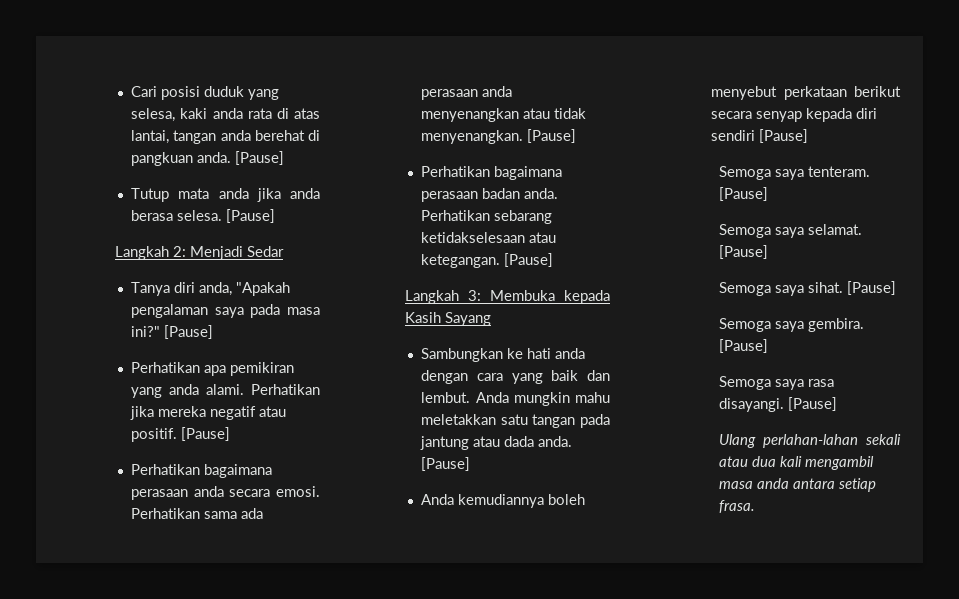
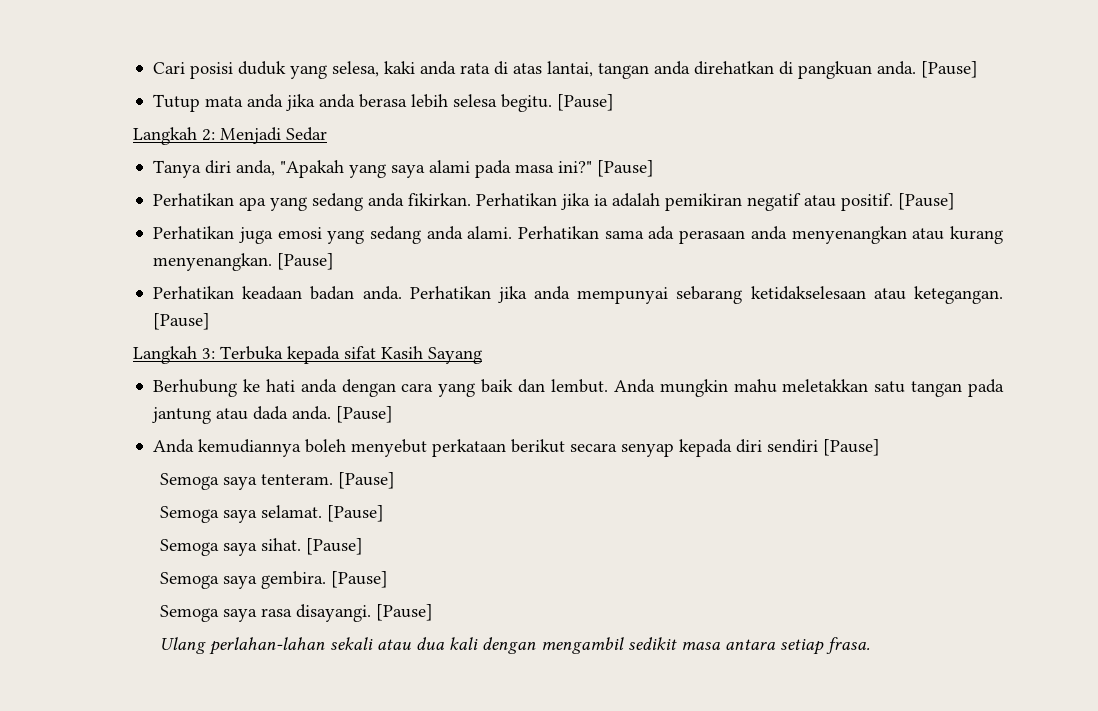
- Cari posisi duduk yang selesa, kaki anda rata di atas lantai, tangan anda berehat di pangkuan anda.
+ Cari posisi duduk yang selesa, kaki anda rata di atas lantai, tangan anda direhatkan di pangkuan anda.
- Tutup mata anda jika anda berasa selesa.
+ Tutup mata anda jika anda berasa lebih selesa begitu.
- Tanya diri anda, "Apakah pengalaman saya pada masa ini?"
+ Tanya diri anda, "Apakah yang saya alami pada masa ini?"
- Perhatikan apa pemikiran yang anda alami. Perhatikan jika mereka negatif atau positif.
+ Perhatikan apa yang sedang anda fikirkan. Perhatikan jika ia adalah pemikiran negatif atau positif.
- Perhatikan bagaimana perasaan anda secara emosi.
+ Perhatikan juga emosi yang sedang anda alami.
- Perhatikan sama ada perasaan anda menyenangkan atau tidak menyenangkan.
+ Perhatikan sama ada perasaan anda menyenangkan atau kurang menyenangkan.
- Perhatikan bagaimana perasaan badan anda.
+ Perhatikan keadaan badan anda.
- Perhatikan sebarang ketidakselesaan atau ketegangan.
+ Perhatikan jika anda mempunyai sebarang ketidakselesaan atau ketegangan.
- Langkah 3: Membuka kepada Kasih Sayang
+ Langkah 3: Terbuka kepada sifat Kasih Sayang
- Sambungkan ke hati anda dengan cara yang baik dan lembut.
+ Berhubung ke hati anda dengan cara yang baik dan lembut.
- Ulang perlahan-lahan sekali atau dua kali mengambil masa anda antara setiap frasa.
+ Ulang perlahan-lahan sekali atau dua kali dengan mengambil sedikit masa antara setiap frasa.

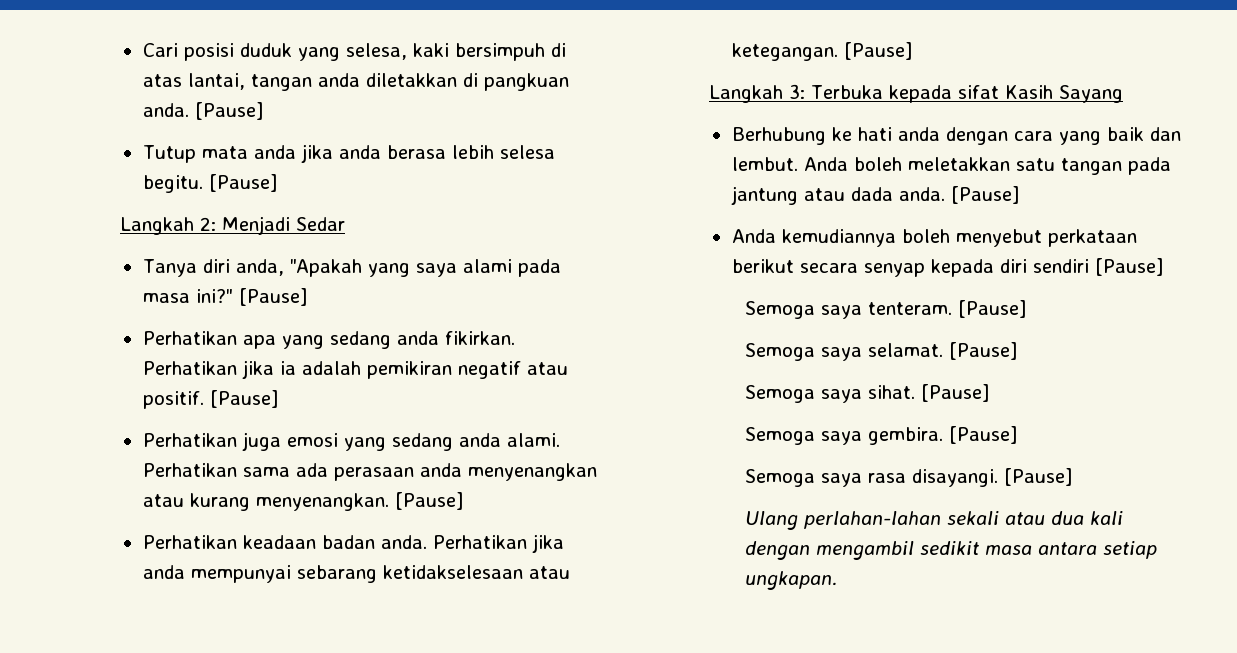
- Cari posisi duduk yang selesa, kaki anda rata di atas lantai, tangan anda direhatkan di pangkuan anda.
+ Cari posisi duduk yang selesa, kaki bersimpuh di atas lantai, tangan anda diletakkan di pangkuan anda.
- Anda mungkin mahu meletakkan satu tangan pada jantung atau dada anda.
+ Anda boleh meletakkan satu tangan pada jantung atau dada anda.
- Ulang perlahan-lahan sekali atau dua kali dengan mengambil sedikit masa antara setiap frasa.
+ Ulang perlahan-lahan sekali atau dua kali dengan mengambil sedikit masa antara setiap ungkapan.

